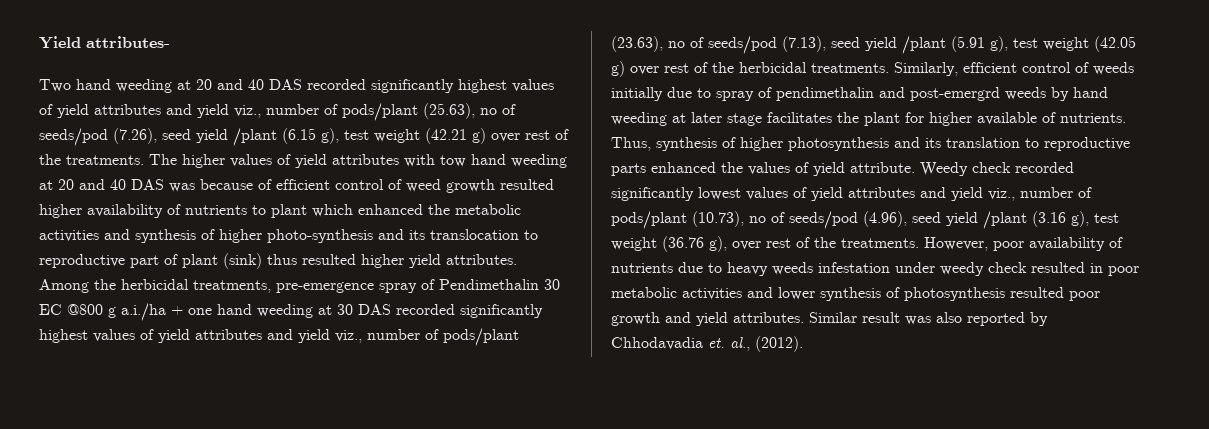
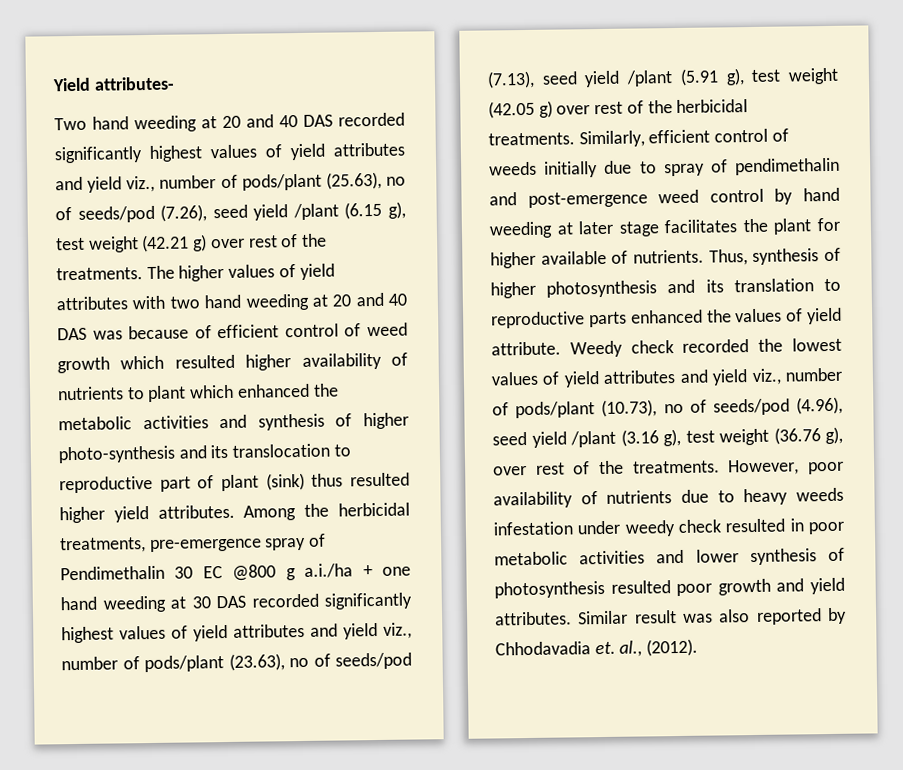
- The higher values of yield attributes with tow hand weeding at 20 and 40 DAS was because of efficient control of weed growth resulted higher availability of nutrients to plant which enhanced the metabolic activities and synthesis of higher photo-synthesis and its translocation to reproductive part of plant (sink) thus resulted higher yield attributes.
+ The higher values of yield attributes with two hand weeding at 20 and 40 DAS was because of efficient control of weed growth which resulted higher availability of nutrients to plant which enhanced the metabolic activities and synthesis of higher photo-synthesis and its translocation to reproductive part of plant (sink) thus resulted higher yield attributes.
- Similarly, efficient control of weeds initially due to spray of pendimethalin and post-emergrd weeds by hand weeding at later stage facilitates the plant for higher available of nutrients.
+ Similarly, efficient control of weeds initially due to spray of pendimethalin and post-emergence weed control by hand weeding at later stage facilitates the plant for higher available of nutrients.
- Weedy check recorded significantly lowest values of yield attributes and yield viz., number of pods/plant (10.73), no of seeds/pod (4.96), seed yield /plant (3.16 g), test weight (36.76 g), over rest of the treatments.
+ Weedy check recorded the lowest values of yield attributes and yield viz., number of pods/plant (10.73), no of seeds/pod (4.96), seed yield /plant (3.16 g), test weight (36.76 g), over rest of the treatments.

